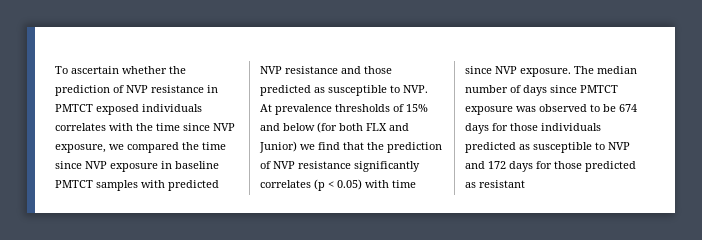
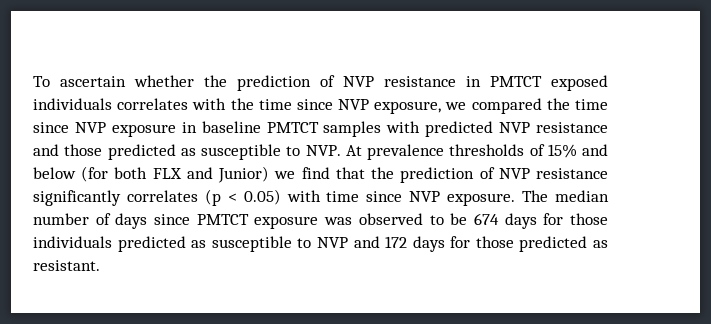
- The median number of days since PMTCT exposure was observed to be 674 days for those individuals predicted as susceptible to NVP and 172 days for those predicted as resistant
+ The median number of days since PMTCT exposure was observed to be 674 days for those individuals predicted as susceptible to NVP and 172 days for those predicted as resistant.

